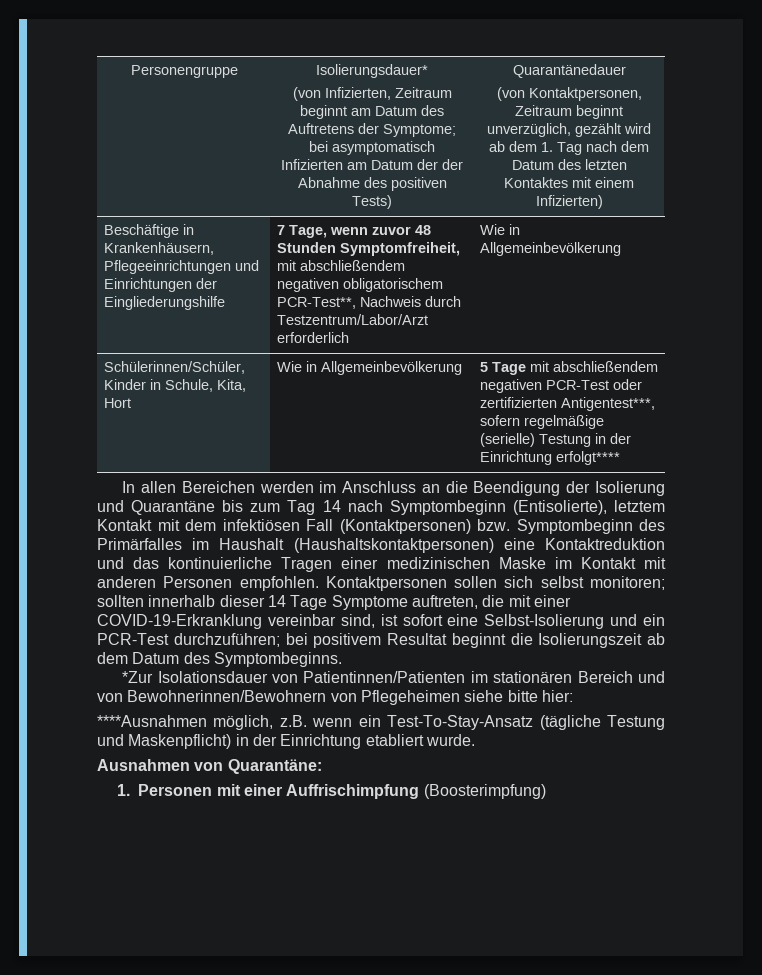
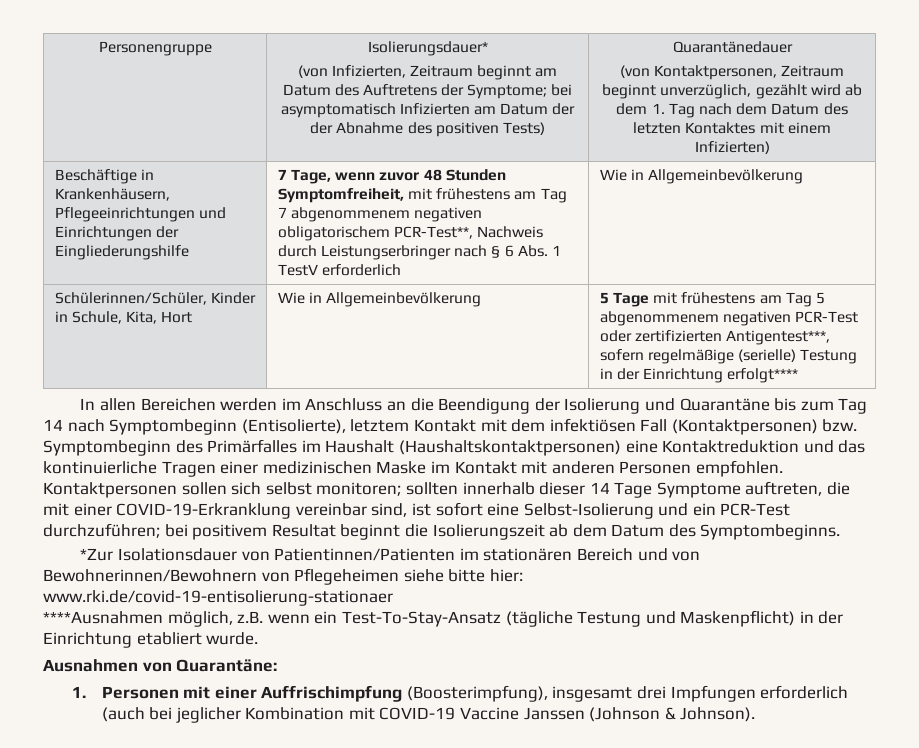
- Beschäftige in Krankenhäusern, Pflegeeinrichtungen und Einrichtungen der Eingliederungshilfe | 7 Tage, wenn zuvor 48 Stunden Symptomfreiheit, mit abschließendem negativen obligatorischem PCR-Test**, Nachweis durch Testzentrum/Labor/Arzt erforderlich | Wie in Allgemeinbevölkerung
+ Beschäftige in Krankenhäusern, Pflegeeinrichtungen und Einrichtungen der Eingliederungshilfe | 7 Tage, wenn zuvor 48 Stunden Symptomfreiheit, mit frühestens am Tag 7 abgenommenem negativen obligatorischem PCR-Test**, Nachweis durch Leistungserbringer nach § 6 Abs. 1 TestV erforderlich | Wie in Allgemeinbevölkerung
- Schülerinnen/Schüler, Kinder in Schule, Kita, Hort | Wie in Allgemeinbevölkerung | 5 Tage mit abschließendem negativen PCR-Test oder zertifizierten Antigentest***, sofern regelmäßige (serielle) Testung in der Einrichtung erfolgt****
+ Schülerinnen/Schüler, Kinder in Schule, Kita, Hort | Wie in Allgemeinbevölkerung | 5 Tage mit frühestens am Tag 5 abgenommenem negativen PCR-Test oder zertifizierten Antigentest***, sofern regelmäßige (serielle) Testung in der Einrichtung erfolgt****
- *Zur Isolationsdauer von Patientinnen/Patienten im stationären Bereich und von Bewohnerinnen/Bewohnern von Pflegeheimen siehe bitte hier:
+ *Zur Isolationsdauer von Patientinnen/Patienten im stationären Bereich und von Bewohnerinnen/Bewohnern von Pflegeheimen siehe bitte hier: www.rki.de/covid-19-entisolierung-stationaer
- 1. Personen mit einer Auffrischimpfung (Boosterimpfung)
+ 1. Personen mit einer Auffrischimpfung (Boosterimpfung), insgesamt drei Impfungen erforderlich (auch bei jeglicher Kombination mit COVID-19 Vaccine Janssen (Johnson & Johnson).

